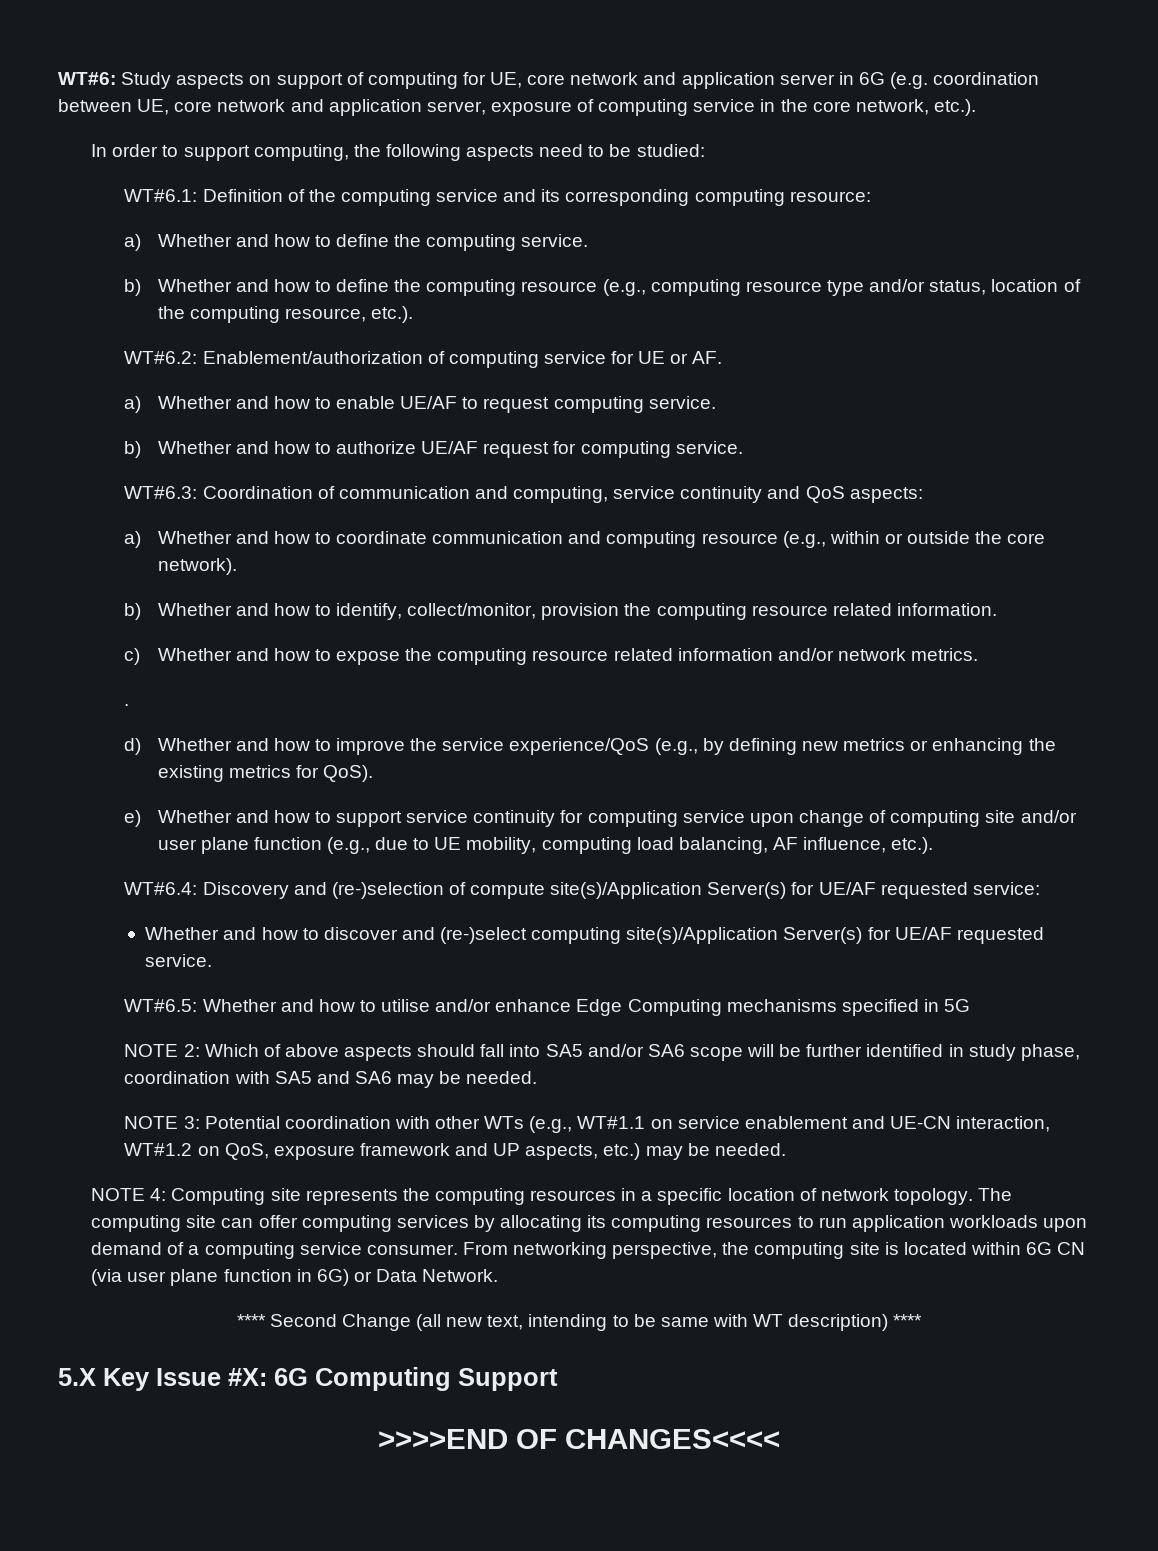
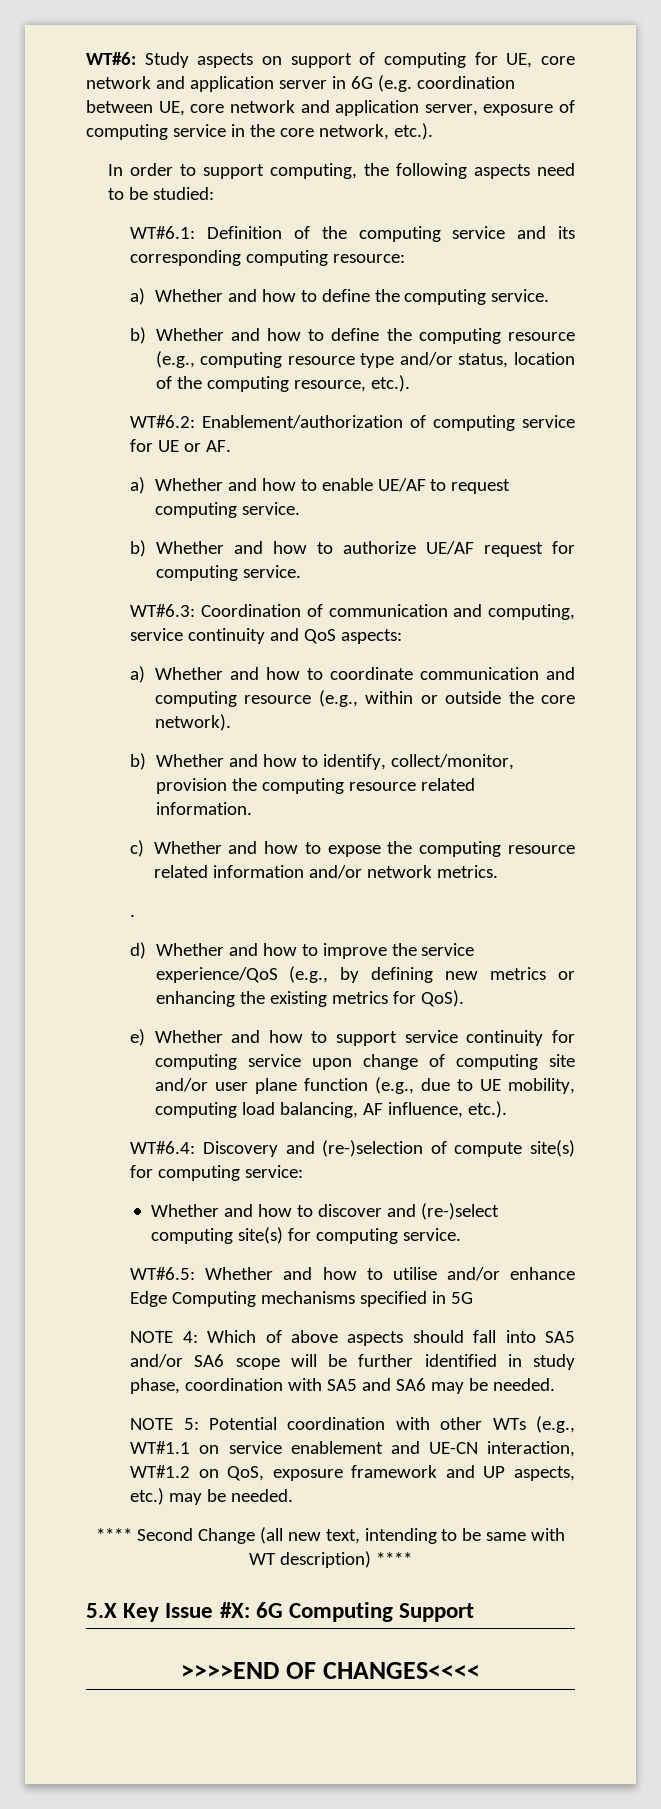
- WT#6.4: Discovery and (re-)selection of compute site(s)/Application Server(s) for UE/AF requested service:
+ WT#6.4: Discovery and (re-)selection of compute site(s) for computing service:
- Whether and how to discover and (re-)select computing site(s)/Application Server(s) for UE/AF requested service.
+ Whether and how to discover and (re-)select computing site(s) for computing service.
- NOTE 2: Which of above aspects should fall into SA5 and/or SA6 scope will be further identified in study phase, coordination with SA5 and SA6 may be needed.
+ NOTE 4: Which of above aspects should fall into SA5 and/or SA6 scope will be further identified in study phase, coordination with SA5 and SA6 may be needed.
- NOTE 3: Potential coordination with other WTs (e.g., WT#1.1 on service enablement and UE-CN interaction, WT#1.2 on QoS, exposure framework and UP aspects, etc.) may be needed.
+ NOTE 5: Potential coordination with other WTs (e.g., WT#1.1 on service enablement and UE-CN interaction, WT#1.2 on QoS, exposure framework and UP aspects, etc.) may be needed.
- NOTE 4: Computing site represents the computing resources in a specific location of network topology. The computing site can offer computing services by allocating its computing resources to run application workloads upon demand of a computing service consumer. From networking perspective, the computing site is located within 6G CN (via user plane function in 6G) or Data Network.

